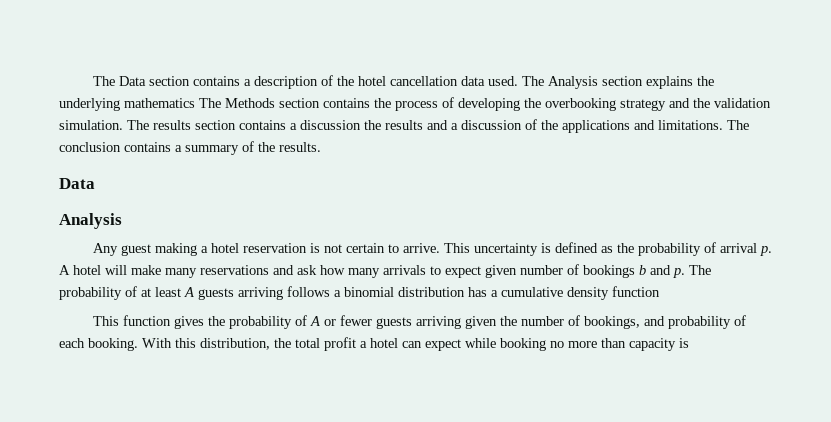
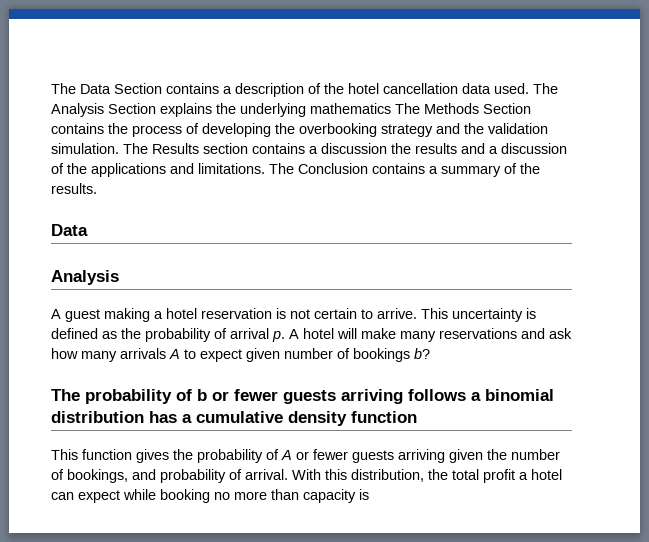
- The Data section contains a description of the hotel cancellation data used.
+ The Data Section contains a description of the hotel cancellation data used.
- The Analysis section explains the underlying mathematics The Methods section contains the process of developing the overbooking strategy and the validation simulation.
+ The Analysis Section explains the underlying mathematics The Methods Section contains the process of developing the overbooking strategy and the validation simulation.
- The results section contains a discussion the results and a discussion of the applications and limitations.
+ The Results section contains a discussion the results and a discussion of the applications and limitations.
- The conclusion contains a summary of the results.
+ The Conclusion contains a summary of the results.
- Any guest making a hotel reservation is not certain to arrive.
+ A guest making a hotel reservation is not certain to arrive.
- This uncertainty is defined as the probability of arrival p. A hotel will make many reservations and ask how many arrivals to expect given number of bookings b and p. The probability of at least A guests arriving follows a binomial distribution has a cumulative density function
+ This uncertainty is defined as the probability of arrival p. A hotel will make many reservations and ask how many arrivals A to expect given number of bookings b?
+ The probability of b or fewer guests arriving follows a binomial distribution has a cumulative density function
- This function gives the probability of A or fewer guests arriving given the number of bookings, and probability of each booking.
+ This function gives the probability of A or fewer guests arriving given the number of bookings, and probability of arrival.

